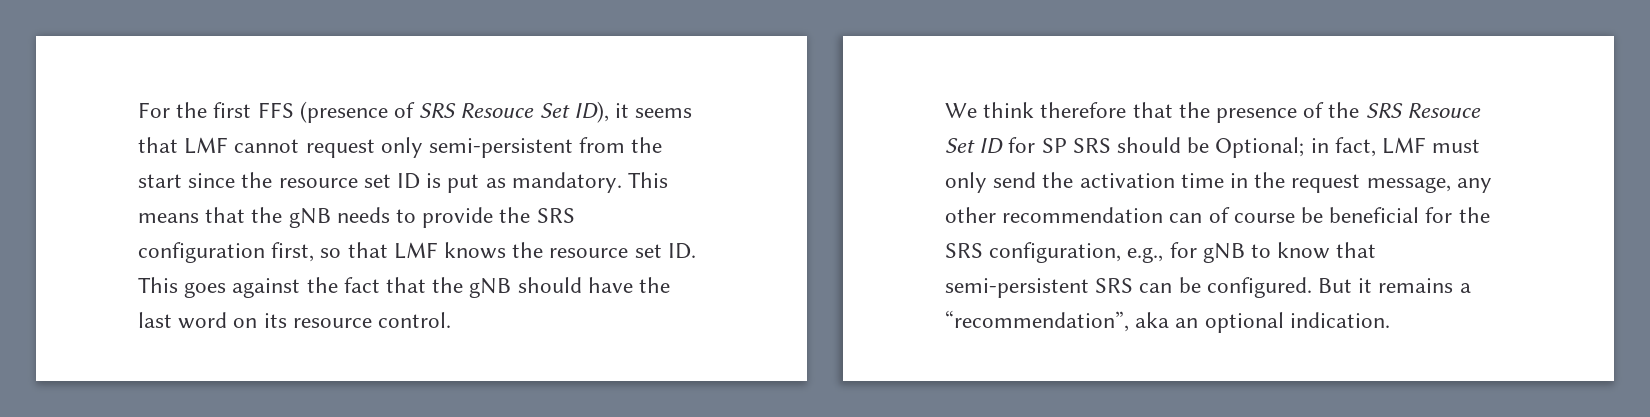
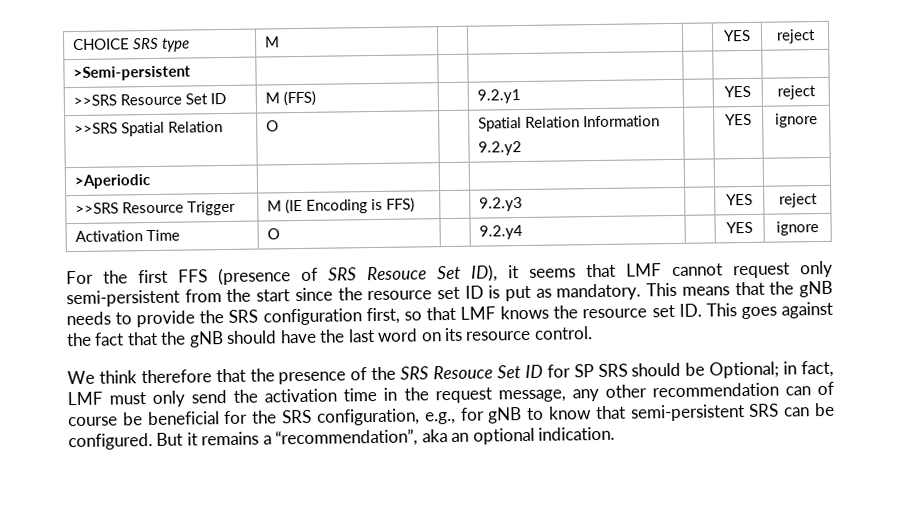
+ CHOICE SRS type | M | | | | YES | reject
+ >Semi-persistent | | | | | |
+ >>SRS Resource Set ID | M (FFS) | | 9.2.y1 | | YES | reject
+ >>SRS Spatial Relation | O | | Spatial Relation Information
+ 9.2.y2 | | YES | ignore
+ >Aperiodic | | | | | |
+ >>SRS Resource Trigger | M (IE Encoding is FFS) | | 9.2.y3 | | YES | reject
+ Activation Time | O | | 9.2.y4 | | YES | ignore

